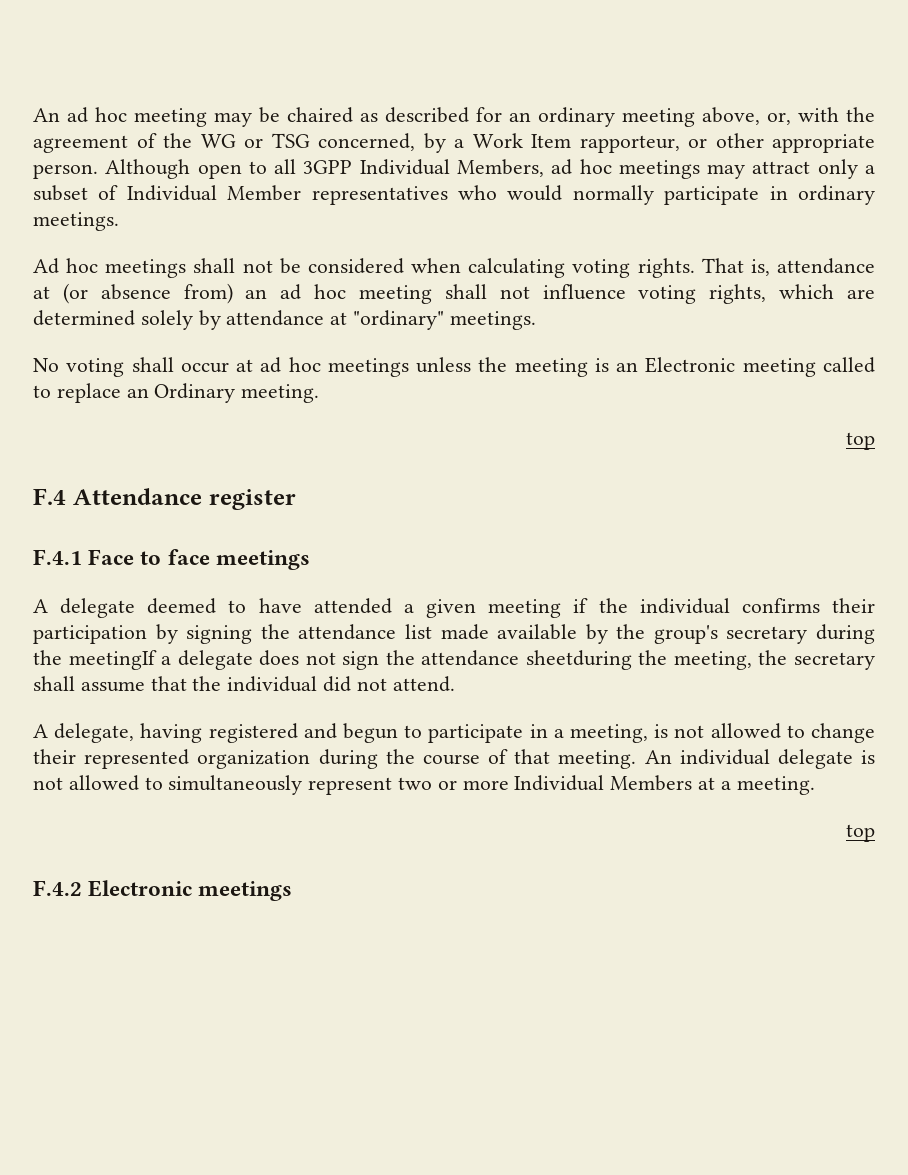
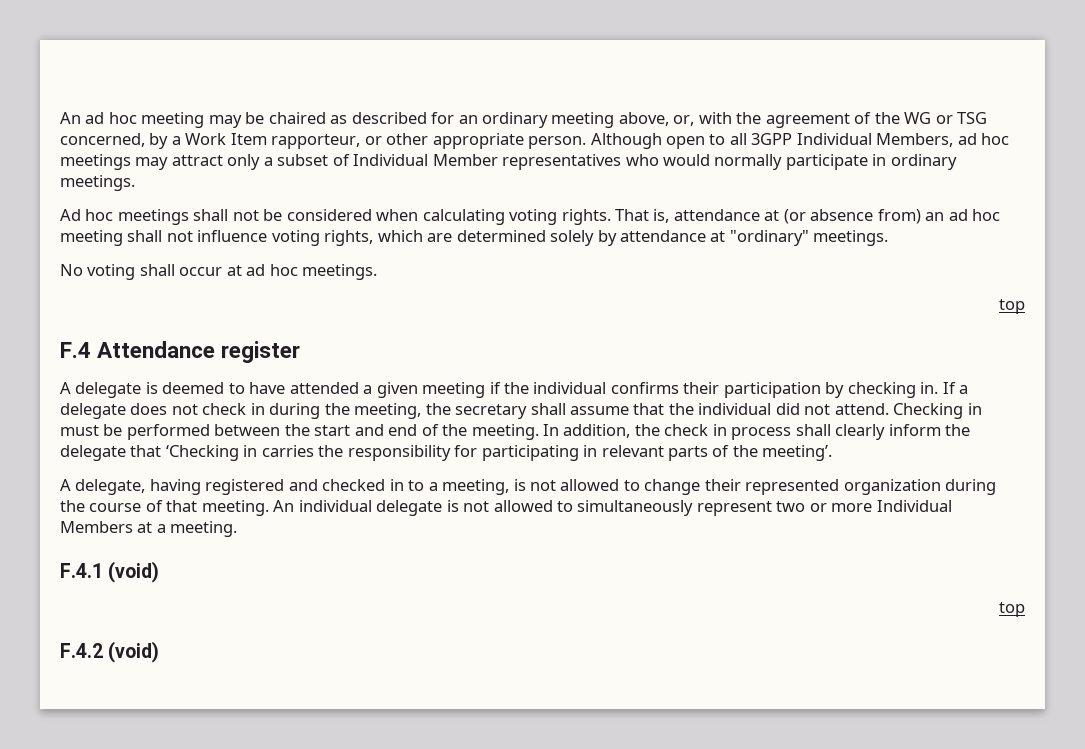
- No voting shall occur at ad hoc meetings unless the meeting is an Electronic meeting called to replace an Ordinary meeting.
+ No voting shall occur at ad hoc meetings.
- F.4.1 Face to face meetings
- A delegate deemed to have attended a given meeting if the individual confirms their participation by signing the attendance list made available by the group's secretary during the meetingIf a delegate does not sign the attendance sheetduring the meeting, the secretary shall assume that the individual did not attend.
+ A delegate is deemed to have attended a given meeting if the individual confirms their participation by checking in. If a delegate does not check in during the meeting, the secretary shall assume that the individual did not attend. Checking in must be performed between the start and end of the meeting. In addition, the check in process shall clearly inform the delegate that ‘Checking in carries the responsibility for participating in relevant parts of the meeting’.
- A delegate, having registered and begun to participate in a meeting, is not allowed to change their represented organization during the course of that meeting.
+ A delegate, having registered and checked in to a meeting, is not allowed to change their represented organization during the course of that meeting.
+ F.4.1 (void)
- F.4.2 Electronic meetings
+ F.4.2 (void)

